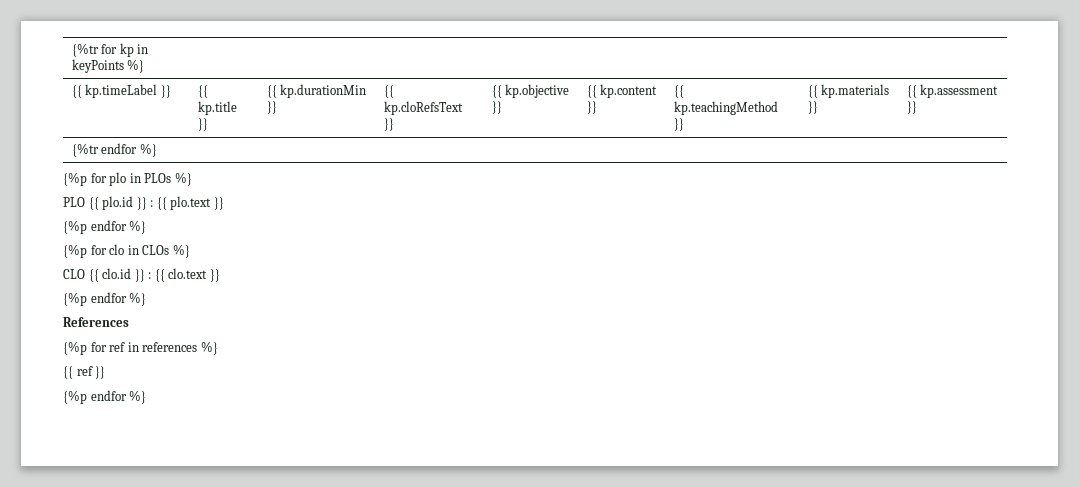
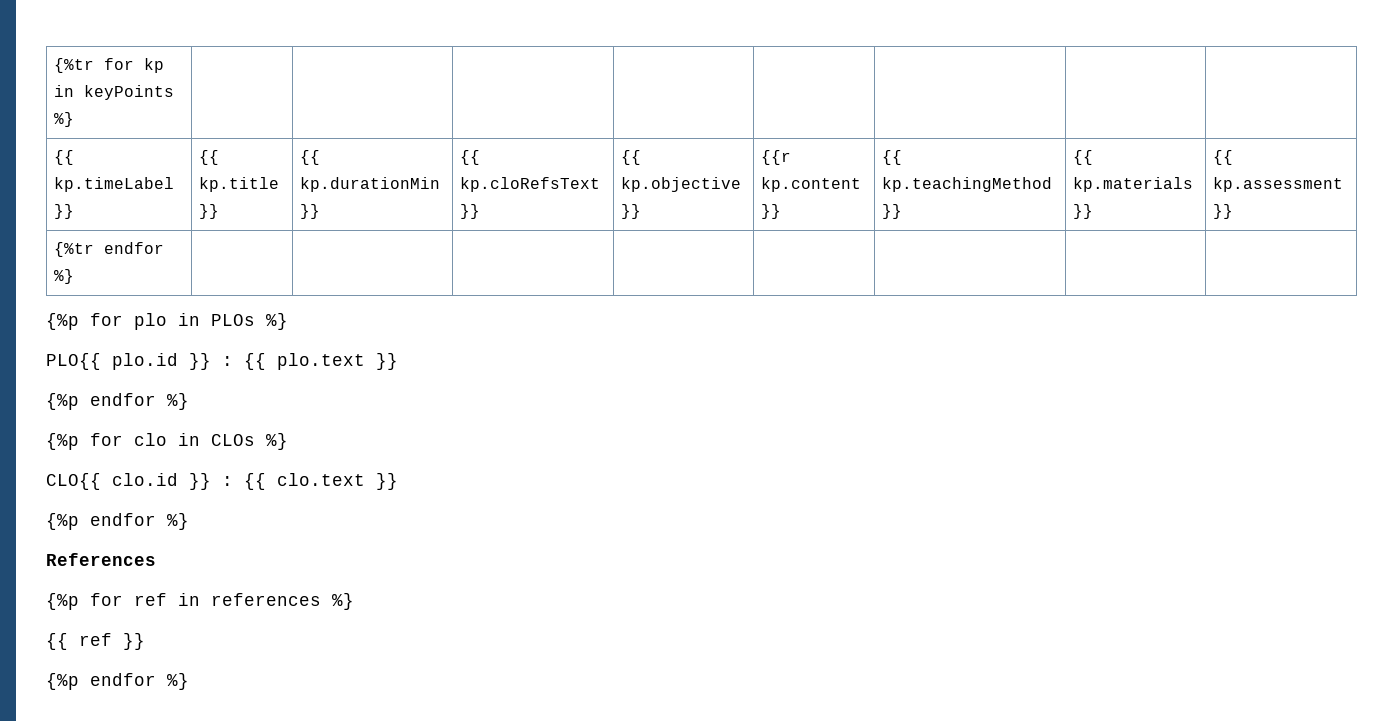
- {{ kp.timeLabel }} | {{ kp.title }} | {{ kp.durationMin }} | {{ kp.cloRefsText }} | {{ kp.objective }} | {{ kp.content }} | {{ kp.teachingMethod }} | {{ kp.materials }} | {{ kp.assessment }}
+ {{ kp.timeLabel }} | {{ kp.title }} | {{ kp.durationMin }} | {{ kp.cloRefsText }} | {{ kp.objective }} | {{r kp.content }} | {{ kp.teachingMethod }} | {{ kp.materials }} | {{ kp.assessment }}
- PLO {{ plo.id }} : {{ plo.text }}
+ PLO{{ plo.id }} : {{ plo.text }}
- CLO {{ clo.id }} : {{ clo.text }}
+ CLO{{ clo.id }} : {{ clo.text }}

